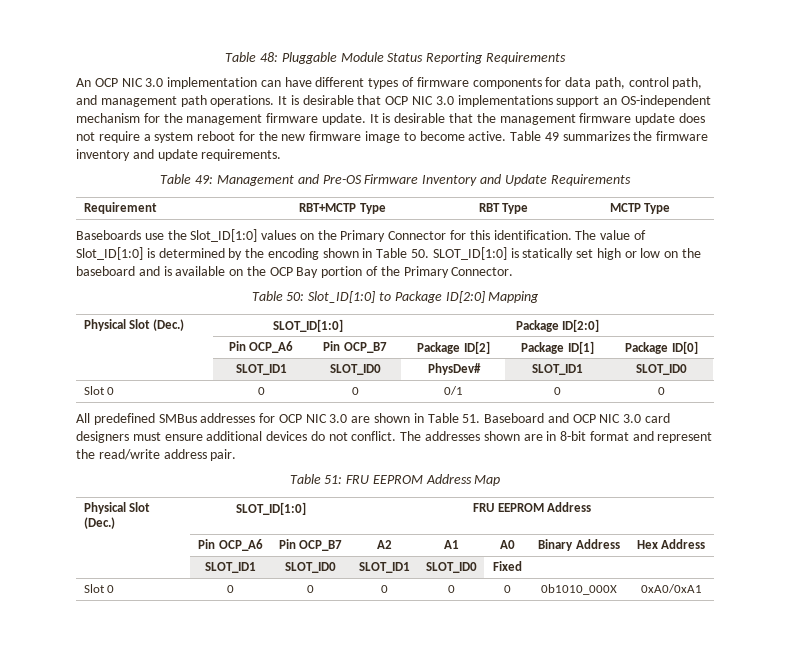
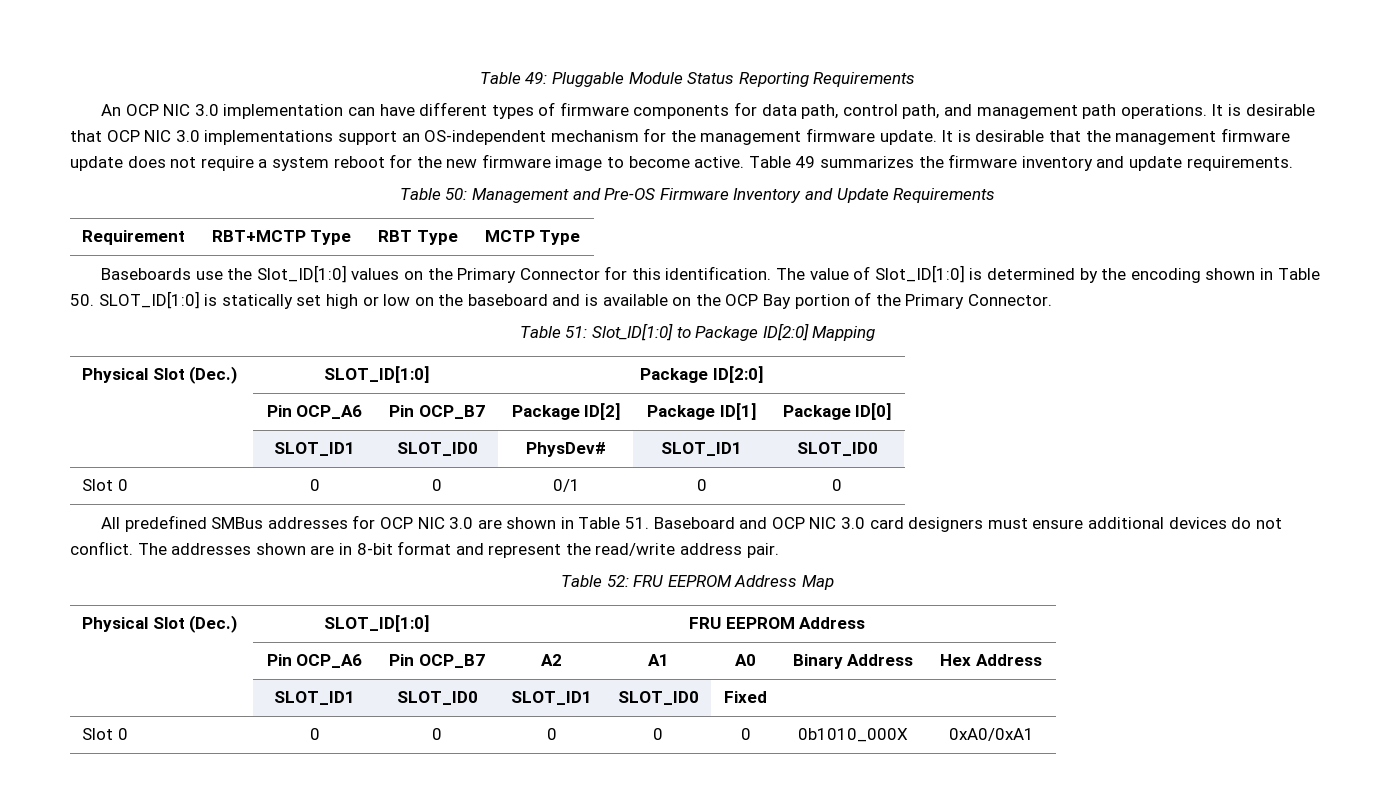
- Table 48: Pluggable Module Status Reporting Requirements
+ Table 49: Pluggable Module Status Reporting Requirements
- Table 49: Management and Pre-OS Firmware Inventory and Update Requirements
+ Table 50: Management and Pre-OS Firmware Inventory and Update Requirements
- Table 50: Slot_ID[1:0] to Package ID[2:0] Mapping
+ Table 51: Slot_ID[1:0] to Package ID[2:0] Mapping
- Table 51: FRU EEPROM Address Map
+ Table 52: FRU EEPROM Address Map

